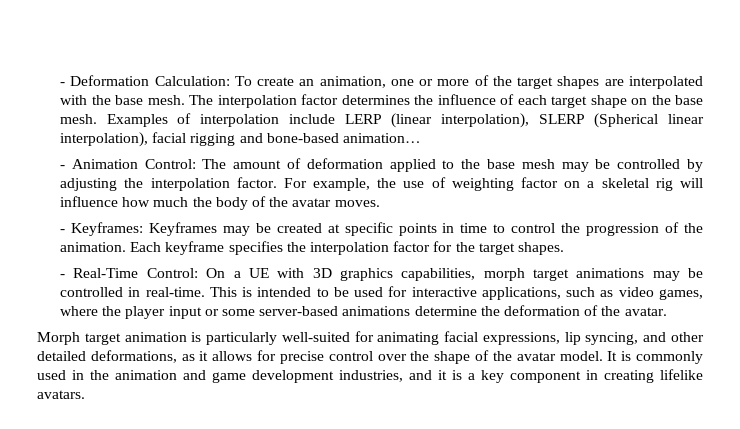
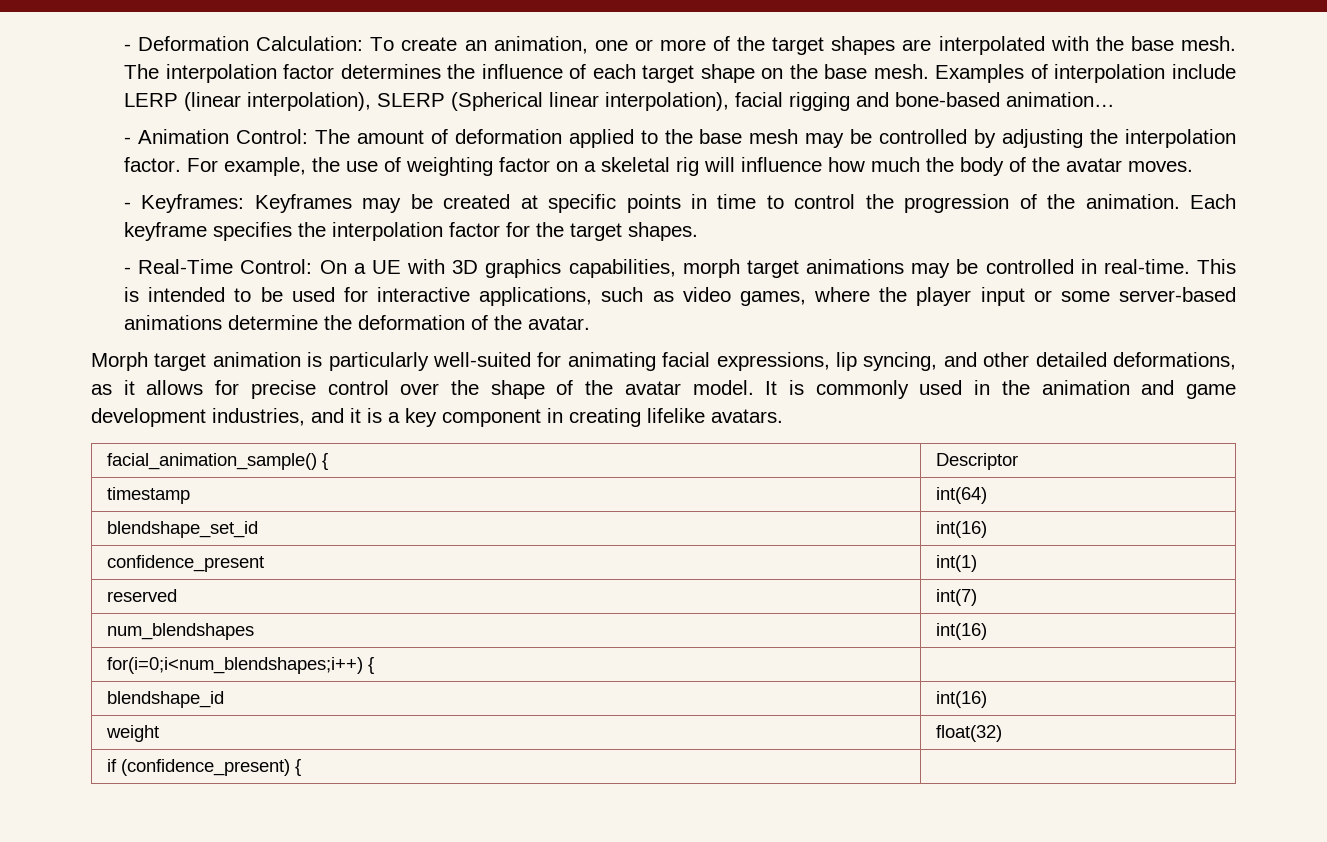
+ facial_animation_sample() { | Descriptor
+ timestamp | int(64)
+ blendshape_set_id | int(16)
+ confidence_present | int(1)
+ reserved | int(7)
+ num_blendshapes | int(16)
+ for(i=0;i<num_blendshapes;i++) { |
+ blendshape_id | int(16)
+ weight | float(32)
+ if (confidence_present) { |

